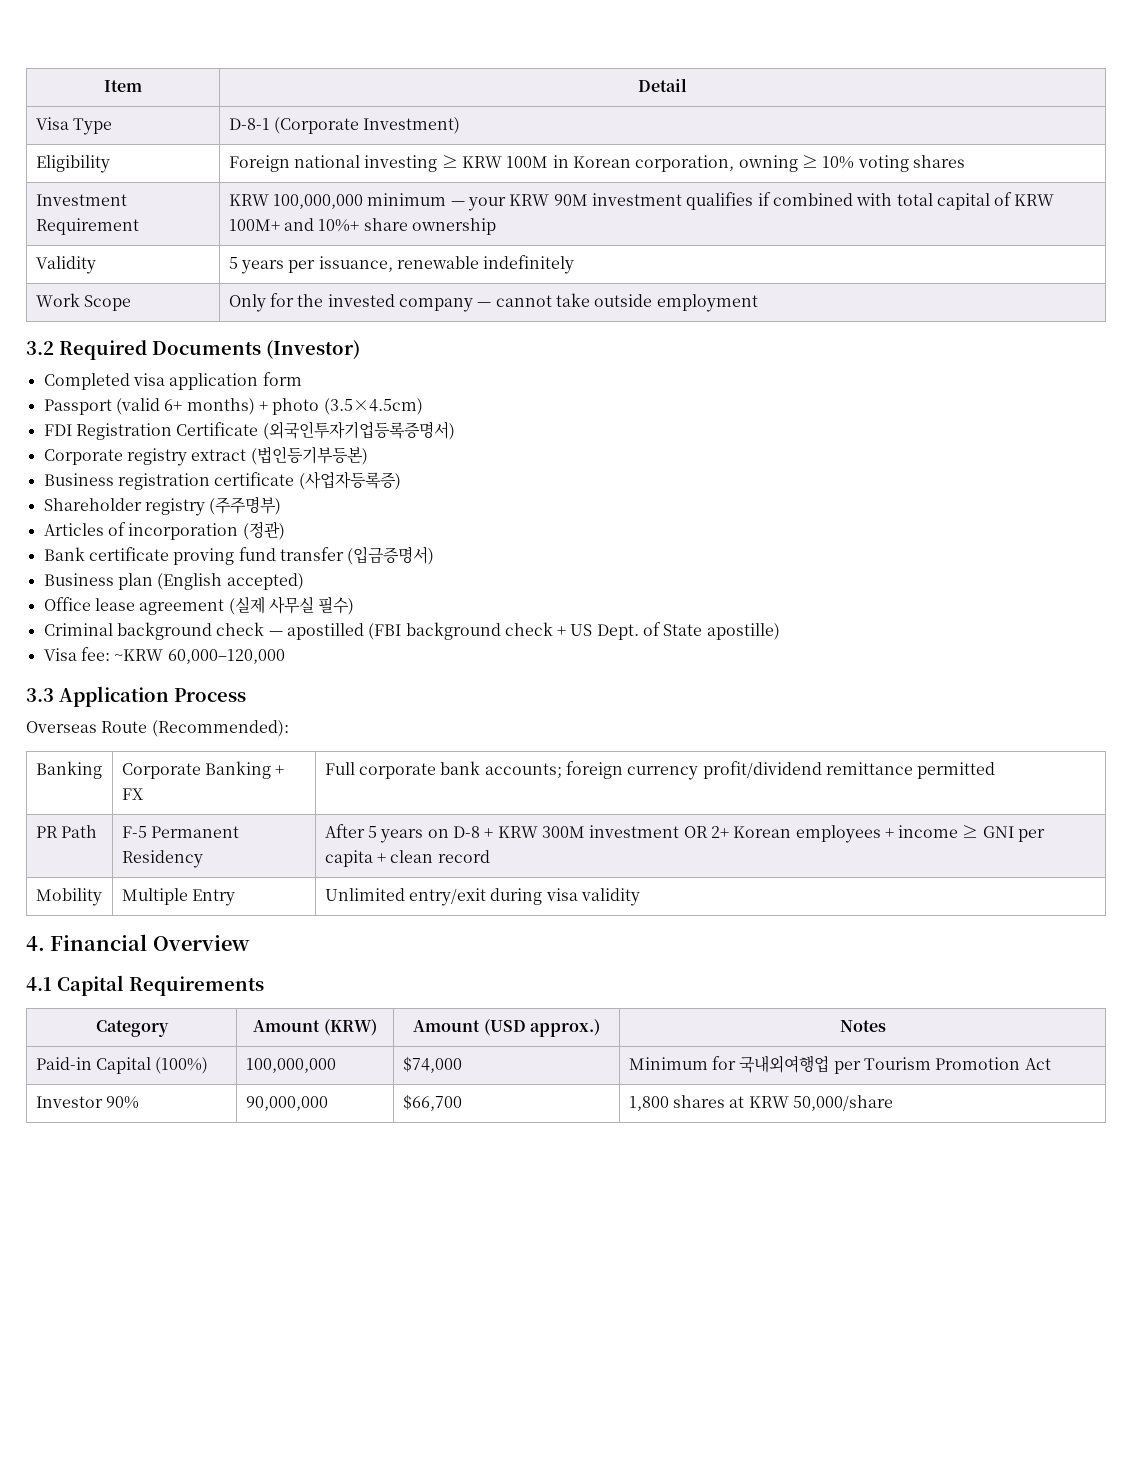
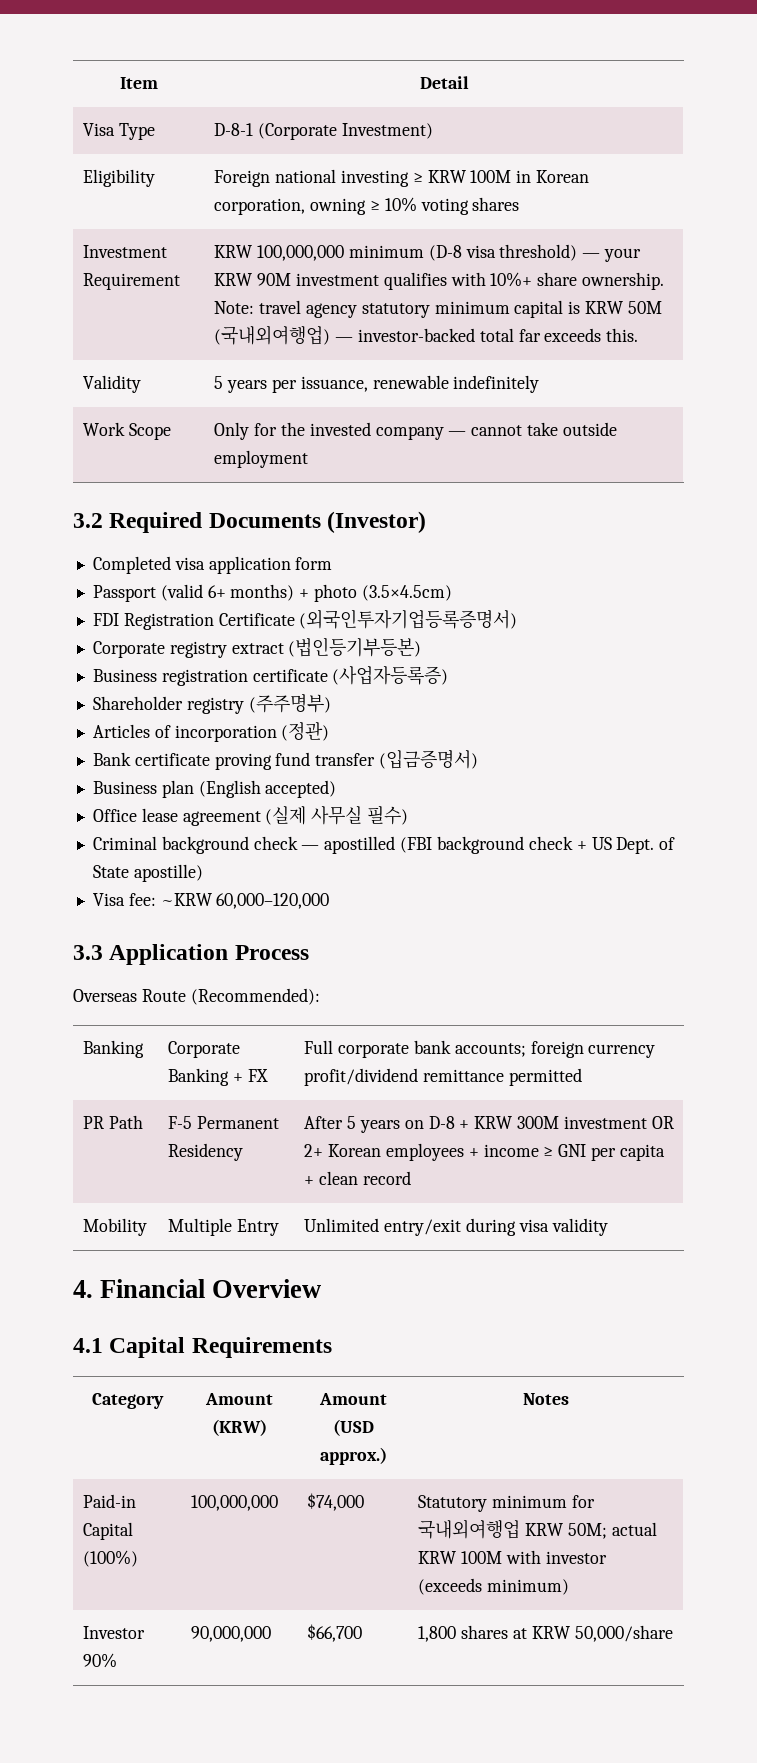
- Investment Requirement | KRW 100,000,000 minimum — your KRW 90M investment qualifies if combined with total capital of KRW 100M+ and 10%+ share ownership
+ Investment Requirement | KRW 100,000,000 minimum (D-8 visa threshold) — your KRW 90M investment qualifies with 10%+ share ownership. Note: travel agency statutory minimum capital is KRW 50M (국내외여행업) — investor-backed total far exceeds this.
- Paid-in Capital (100%) | 100,000,000 | $74,000 | Minimum for 국내외여행업 per Tourism Promotion Act
+ Paid-in Capital (100%) | 100,000,000 | $74,000 | Statutory minimum for 국내외여행업 KRW 50M; actual KRW 100M with investor (exceeds minimum)

